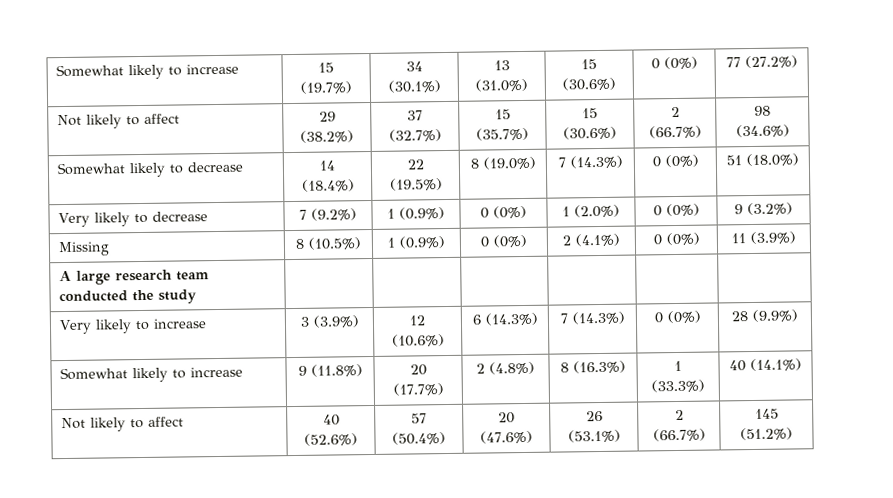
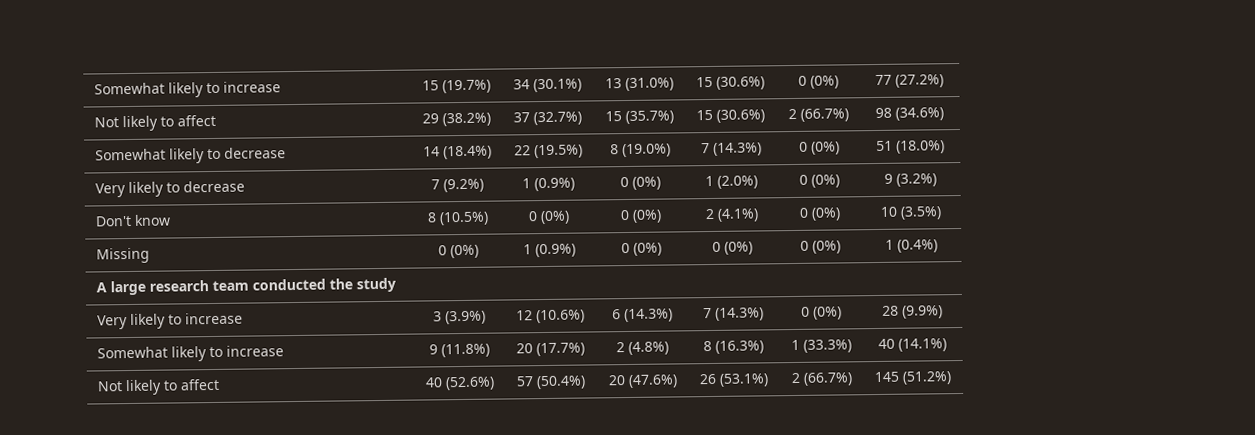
- Missing | 8 (10.5%) | 1 (0.9%) | 0 (0%) | 2 (4.1%) | 0 (0%) | 11 (3.9%)
+ Don't know | 8 (10.5%) | 0 (0%) | 0 (0%) | 2 (4.1%) | 0 (0%) | 10 (3.5%)
+ Missing | 0 (0%) | 1 (0.9%) | 0 (0%) | 0 (0%) | 0 (0%) | 1 (0.4%)

